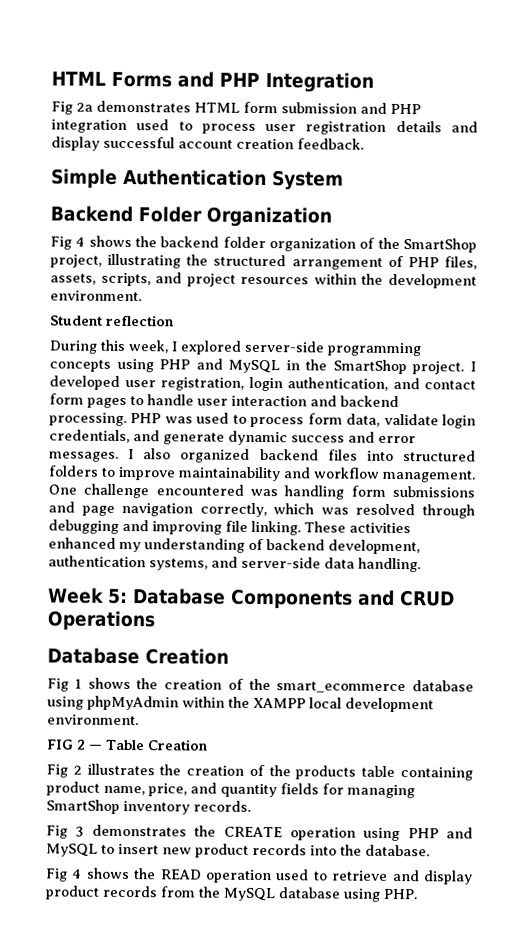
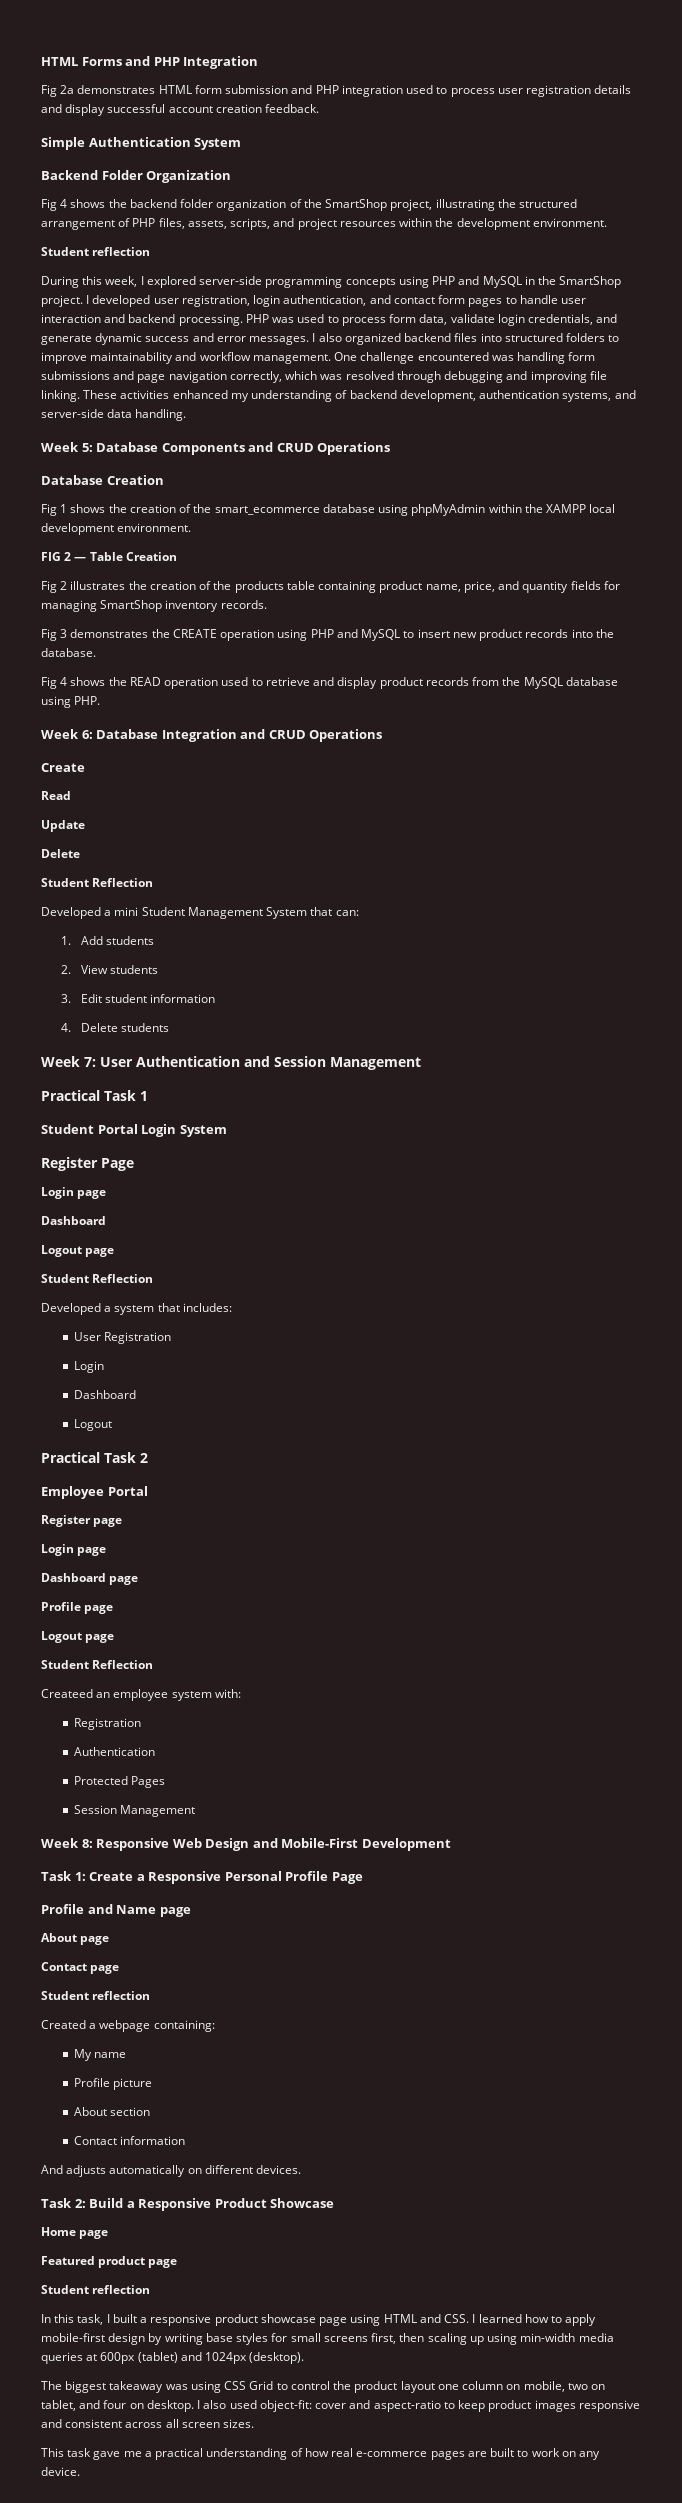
+ Week 6: Database Integration and CRUD Operations
+ Create
+ Read
+ Update
+ Delete
+ Student Reflection
+ Developed a mini Student Management System that can:
+ 1. Add students
+ 2. View students
+ 3. Edit student information
+ 4. Delete students
+ Week 7: User Authentication and Session Management
+ Practical Task 1
+ Student Portal Login System
+ Register Page
+ Login page
+ Dashboard
+ Logout page
+ Student Reflection
+ Developed a system that includes:
+ User Registration
+ Login
+ Dashboard
+ Logout
+ Practical Task 2
+ Employee Portal
+ Register page
+ Login page
+ Dashboard page
+ Profile page
+ Logout page
+ Student Reflection
+ Createed an employee system with:
+ Registration
+ Authentication
+ Protected Pages
+ Session Management
+ Week 8: Responsive Web Design and Mobile-First Development
+ Task 1: Create a Responsive Personal Profile Page
+ Profile and Name page
+ About page
+ Contact page
+ Student reflection
+ Created a webpage containing:
+ My name
+ Profile picture
+ About section
+ Contact information
+ And adjusts automatically on different devices.
+ Task 2: Build a Responsive Product Showcase
+ Home page
+ Featured product page
+ Student reflection
+ In this task, I built a responsive product showcase page using HTML and CSS. I learned how to apply mobile-first design by writing base styles for small screens first, then scaling up using min-width media queries at 600px (tablet) and 1024px (desktop).
+ The biggest takeaway was using CSS Grid to control the product layout one column on mobile, two on tablet, and four on desktop. I also used object-fit: cover and aspect-ratio to keep product images responsive and consistent across all screen sizes.
+ This task gave me a practical understanding of how real e-commerce pages are built to work on any device.

